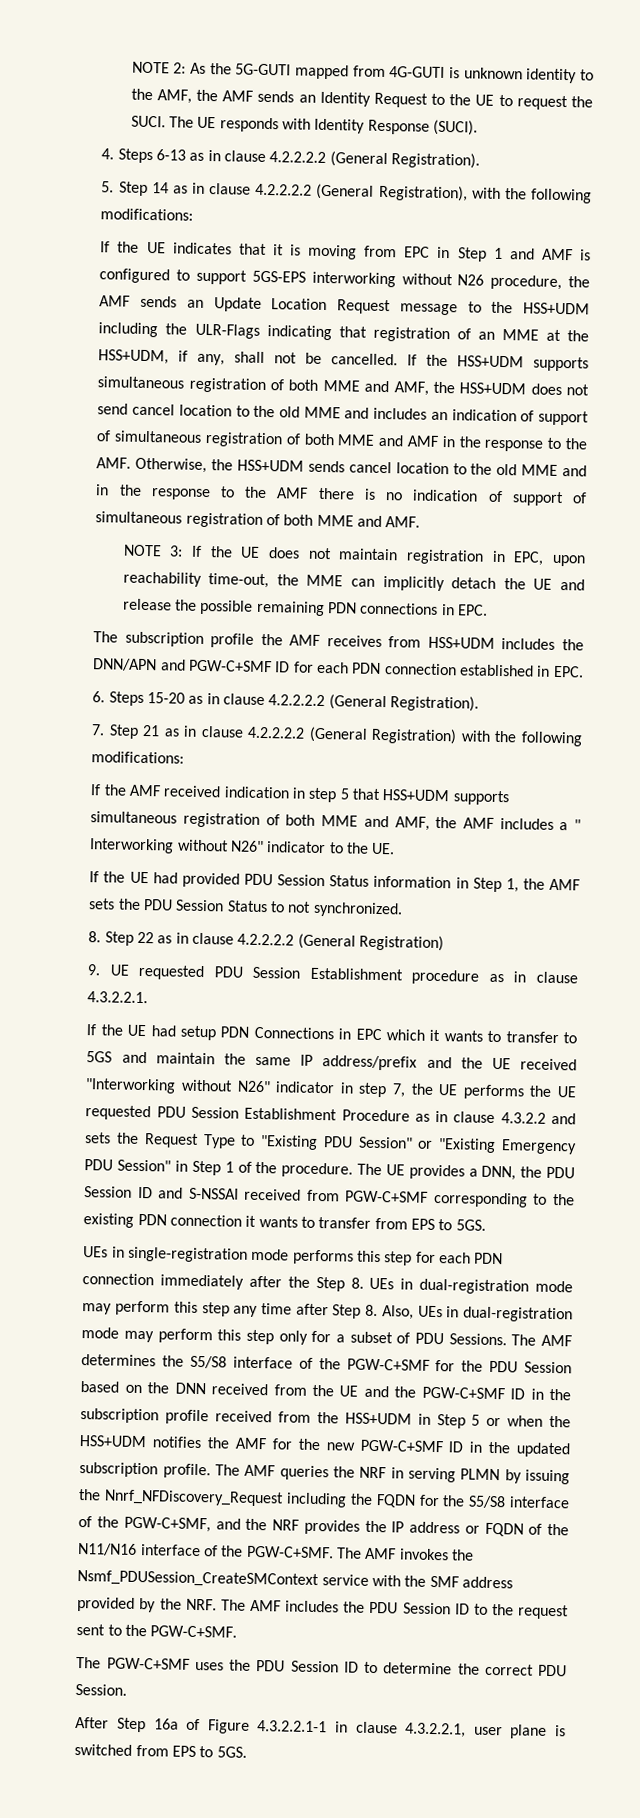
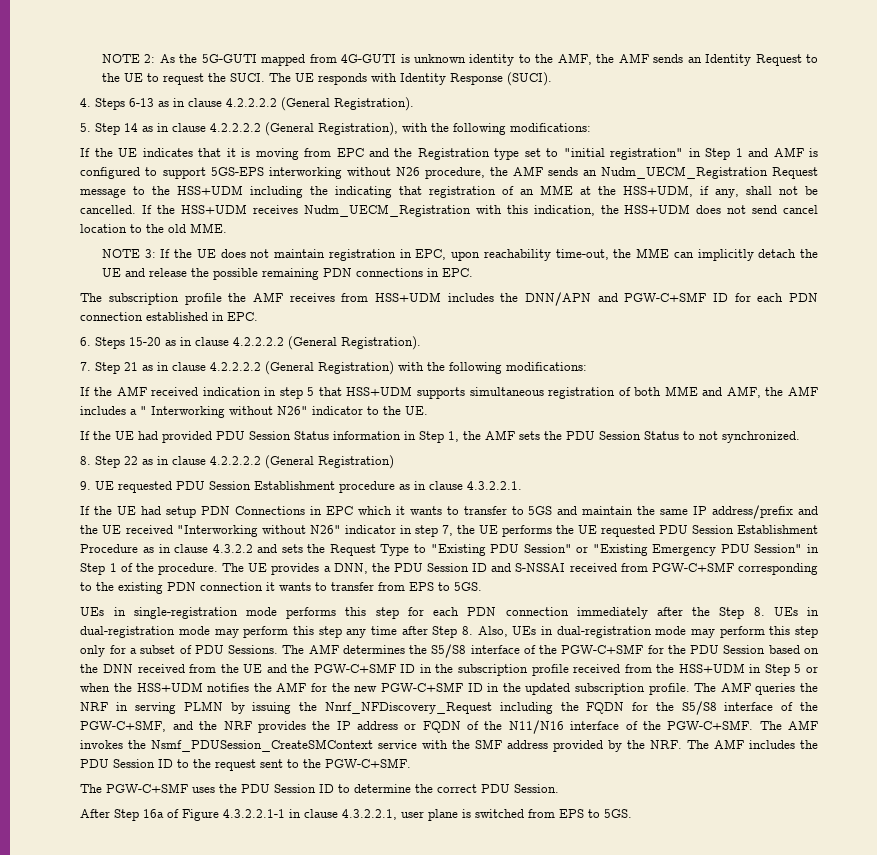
- If the UE indicates that it is moving from EPC in Step 1 and AMF is configured to support 5GS-EPS interworking without N26 procedure, the AMF sends an Update Location Request message to the HSS+UDM including the ULR-Flags indicating that registration of an MME at the HSS+UDM, if any, shall not be cancelled.
+ If the UE indicates that it is moving from EPC and the Registration type set to "initial registration" in Step 1 and AMF is configured to support 5GS-EPS interworking without N26 procedure, the AMF sends an Nudm_UECM_Registration Request message to the HSS+UDM including the indicating that registration of an MME at the HSS+UDM, if any, shall not be cancelled.
- If the HSS+UDM supports simultaneous registration of both MME and AMF, the HSS+UDM does not send cancel location to the old MME and includes an indication of support of simultaneous registration of both MME and AMF in the response to the AMF. Otherwise, the HSS+UDM sends cancel location to the old MME and in the response to the AMF there is no indication of support of simultaneous registration of both MME and AMF.
+ If the HSS+UDM receives Nudm_UECM_Registration with this indication, the HSS+UDM does not send cancel location to the old MME.

